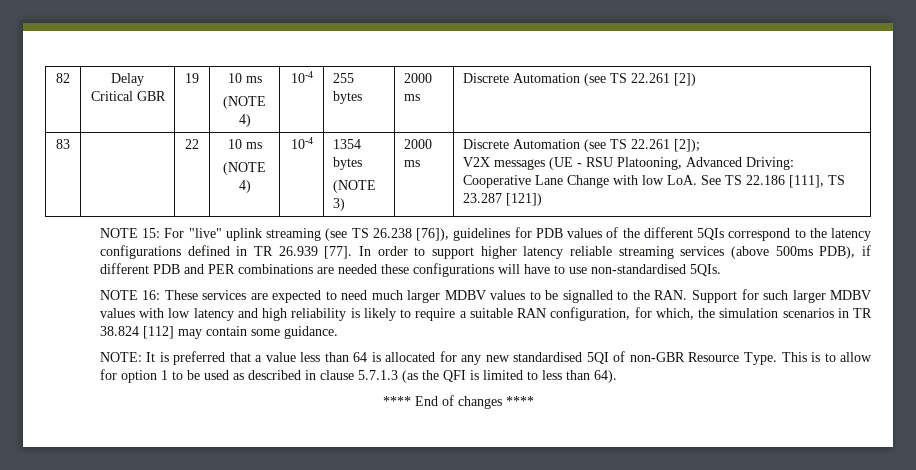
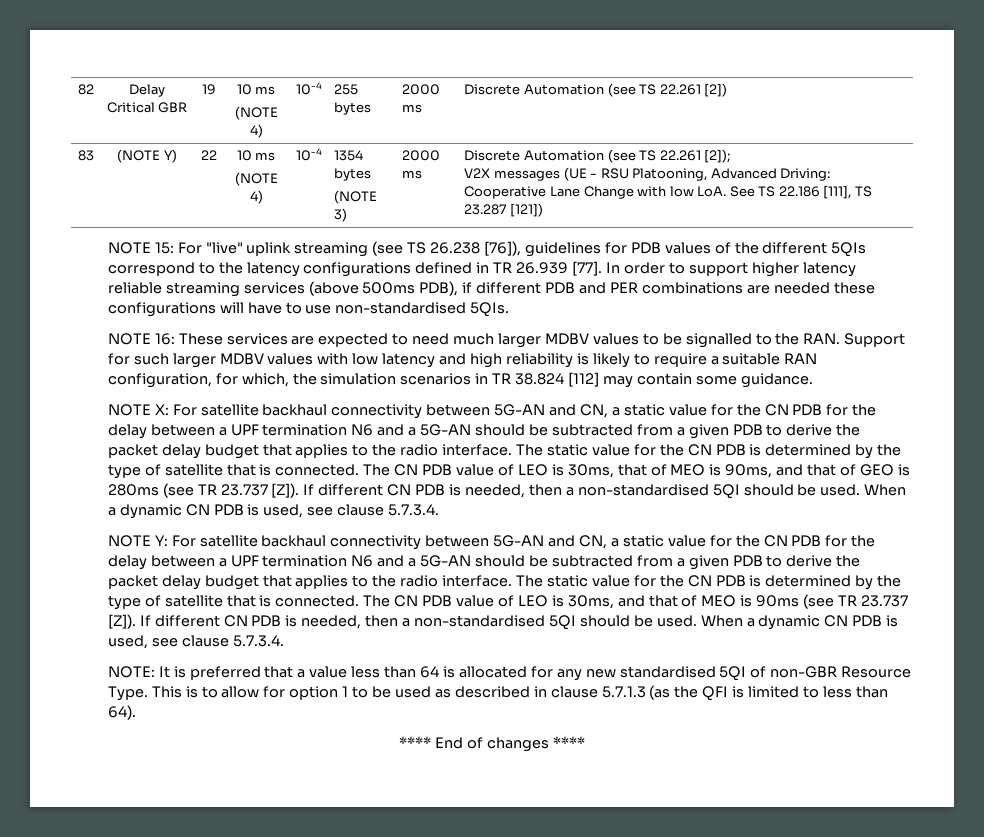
+ (NOTE Y)
+ NOTE X: For satellite backhaul connectivity between 5G-AN and CN, a static value for the CN PDB for the delay between a UPF termination N6 and a 5G-AN should be subtracted from a given PDB to derive the packet delay budget that applies to the radio interface. The static value for the CN PDB is determined by the type of satellite that is connected. The CN PDB value of LEO is 30ms, that of MEO is 90ms, and that of GEO is 280ms (see TR 23.737 [Z]). If different CN PDB is needed, then a non-standardised 5QI should be used. When a dynamic CN PDB is used, see clause 5.7.3.4.
+ NOTE Y: For satellite backhaul connectivity between 5G-AN and CN, a static value for the CN PDB for the delay between a UPF termination N6 and a 5G-AN should be subtracted from a given PDB to derive the packet delay budget that applies to the radio interface. The static value for the CN PDB is determined by the type of satellite that is connected. The CN PDB value of LEO is 30ms, and that of MEO is 90ms (see TR 23.737 [Z]). If different CN PDB is needed, then a non-standardised 5QI should be used. When a dynamic CN PDB is used, see clause 5.7.3.4.

